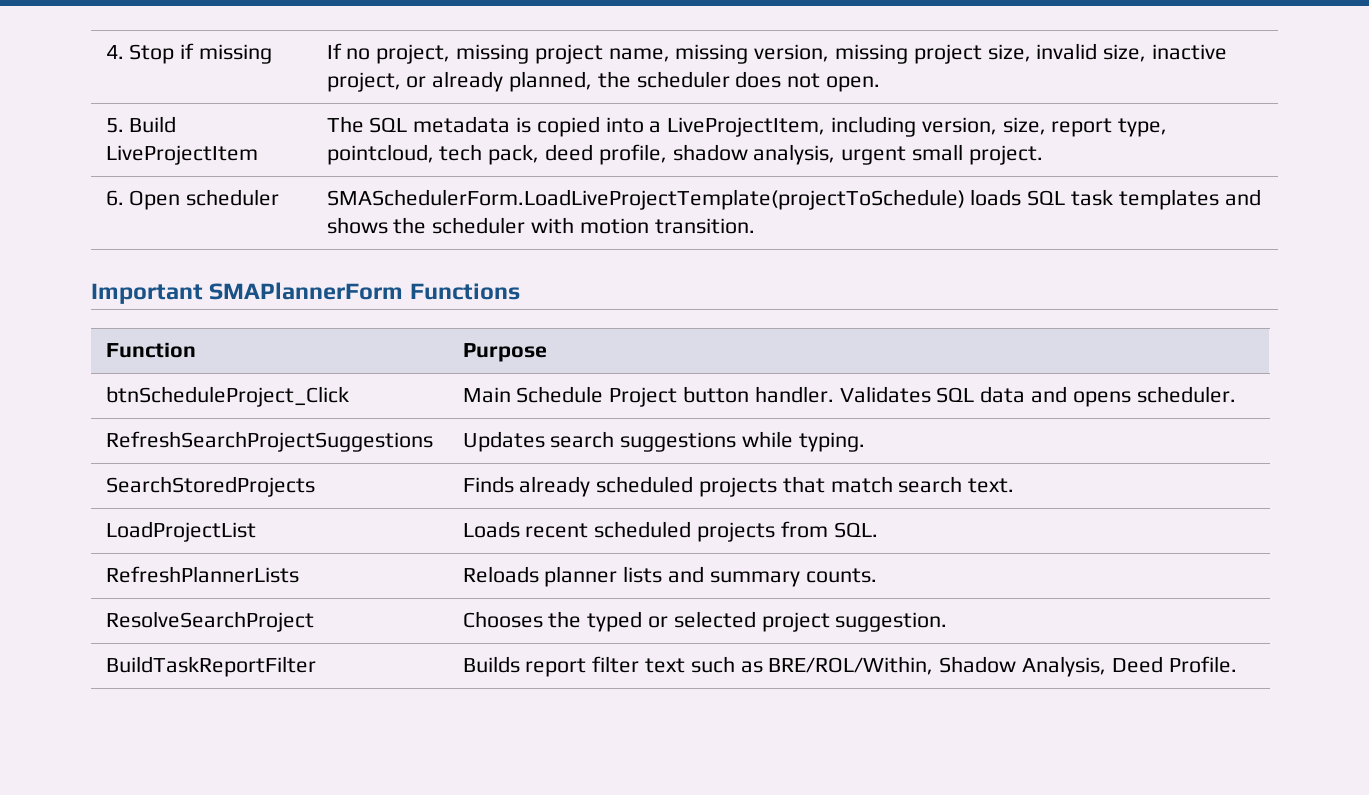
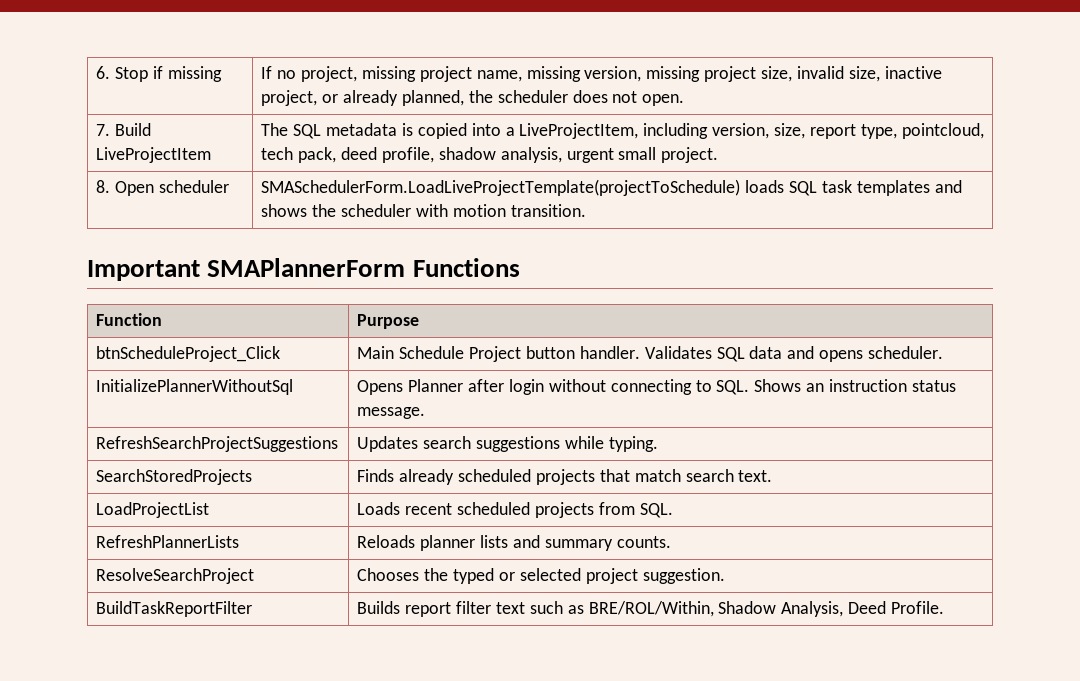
- 4. Stop if missing | If no project, missing project name, missing version, missing project size, invalid size, inactive project, or already planned, the scheduler does not open.
+ 6. Stop if missing | If no project, missing project name, missing version, missing project size, invalid size, inactive project, or already planned, the scheduler does not open.
- 5. Build LiveProjectItem | The SQL metadata is copied into a LiveProjectItem, including version, size, report type, pointcloud, tech pack, deed profile, shadow analysis, urgent small project.
+ 7. Build LiveProjectItem | The SQL metadata is copied into a LiveProjectItem, including version, size, report type, pointcloud, tech pack, deed profile, shadow analysis, urgent small project.
- 6. Open scheduler | SMASchedulerForm.LoadLiveProjectTemplate(projectToSchedule) loads SQL task templates and shows the scheduler with motion transition.
+ 8. Open scheduler | SMASchedulerForm.LoadLiveProjectTemplate(projectToSchedule) loads SQL task templates and shows the scheduler with motion transition.
+ InitializePlannerWithoutSql | Opens Planner after login without connecting to SQL. Shows an instruction status message.

